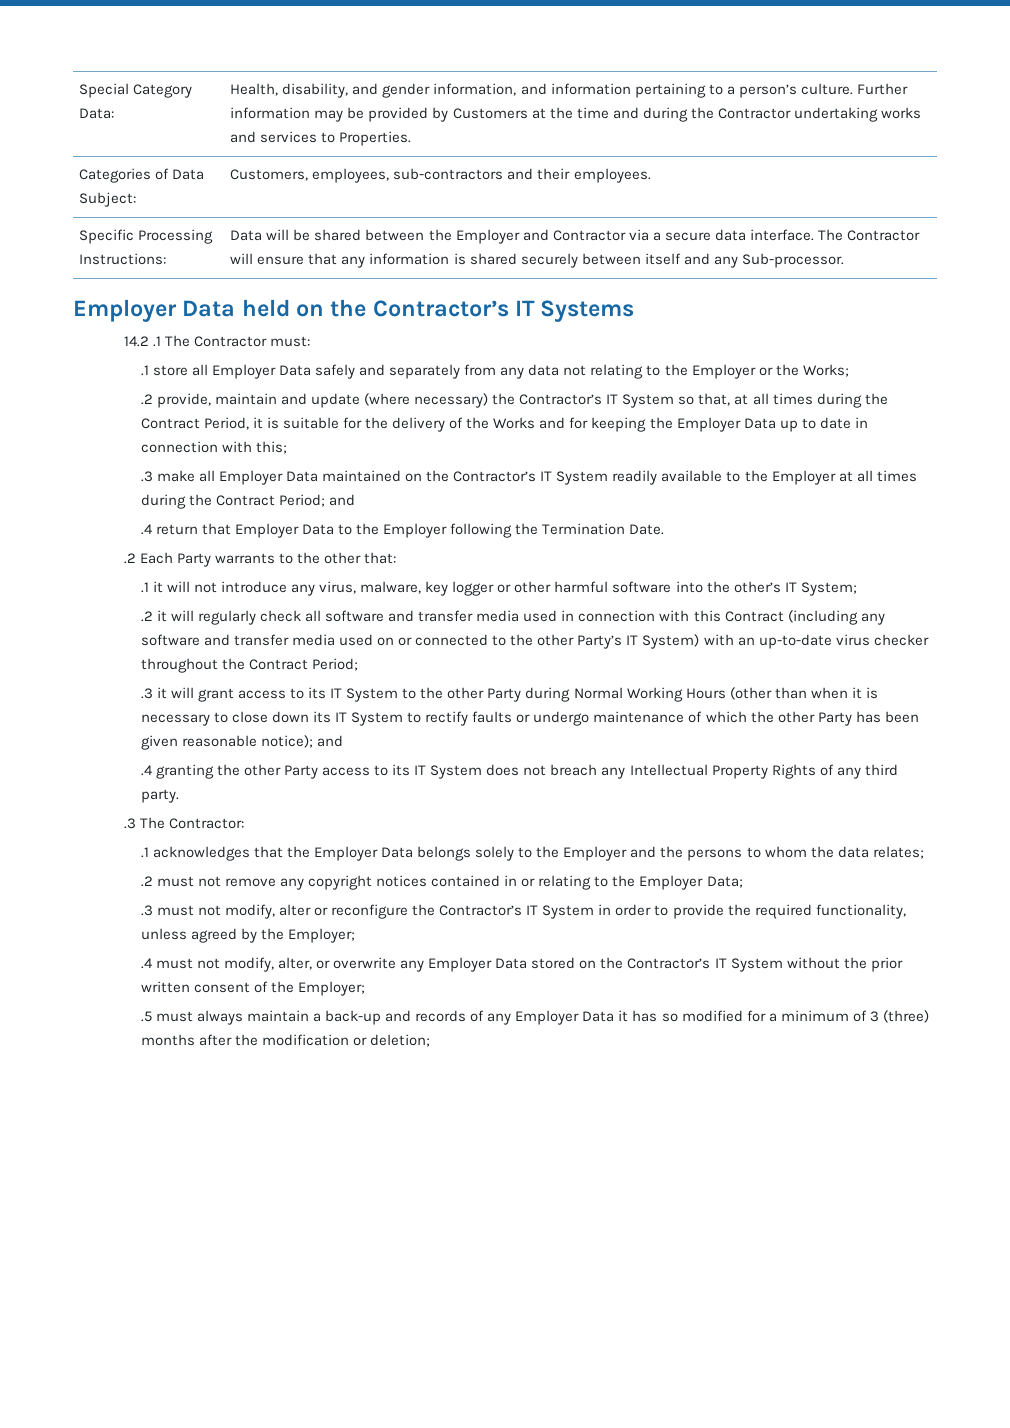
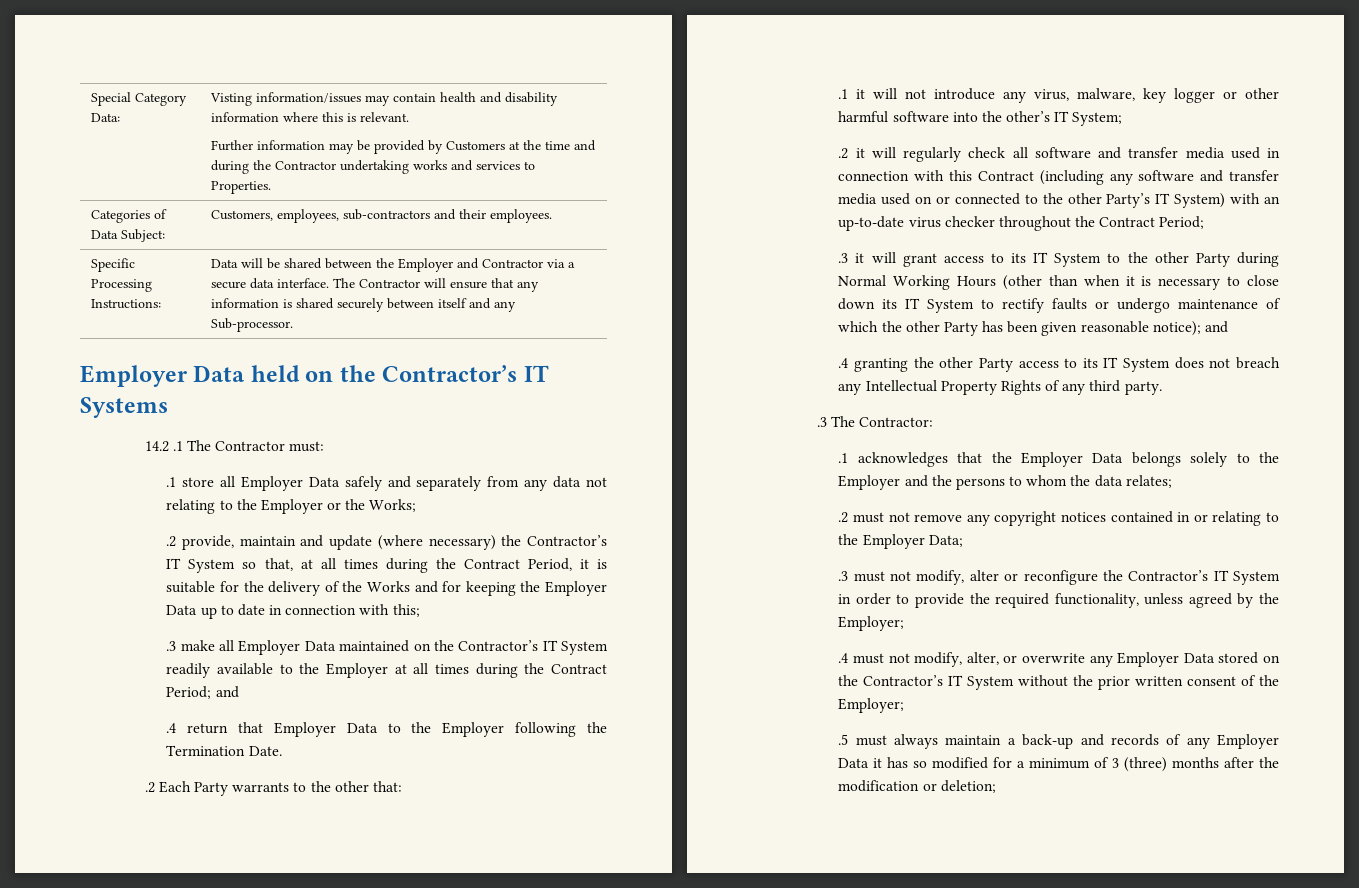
- Special Category Data: | Health, disability, and gender information, and information pertaining to a person’s culture. Further information may be provided by Customers at the time and during the Contractor undertaking works and services to Properties.
+ Special Category Data: | Visting information/issues may contain health and disability information where this is relevant.
+ Further information may be provided by Customers at the time and during the Contractor undertaking works and services to Properties.

